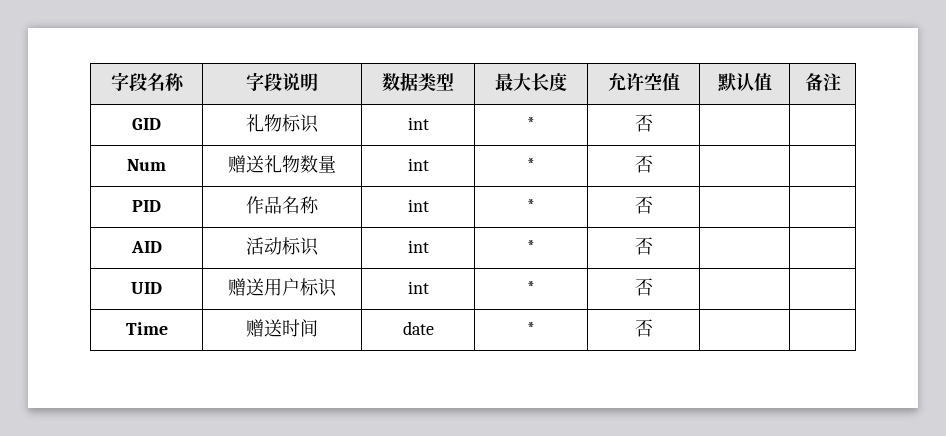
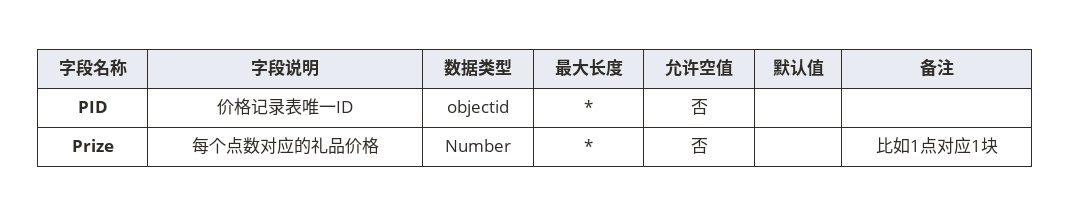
- GID | 礼物标识 | int | * | 否 | |
- Num | 赠送礼物数量 | int | * | 否 | |
- PID | 作品名称 | int | * | 否 | |
- AID | 活动标识 | int | * | 否 | |
- UID | 赠送用户标识 | int | * | 否 | |
- Time | 赠送时间 | date | * | 否 | |
+ PID | 价格记录表唯一ID | objectid | * | 否 | |
+ Prize | 每个点数对应的礼品价格 | Number | * | 否 | | 比如1点对应1块

